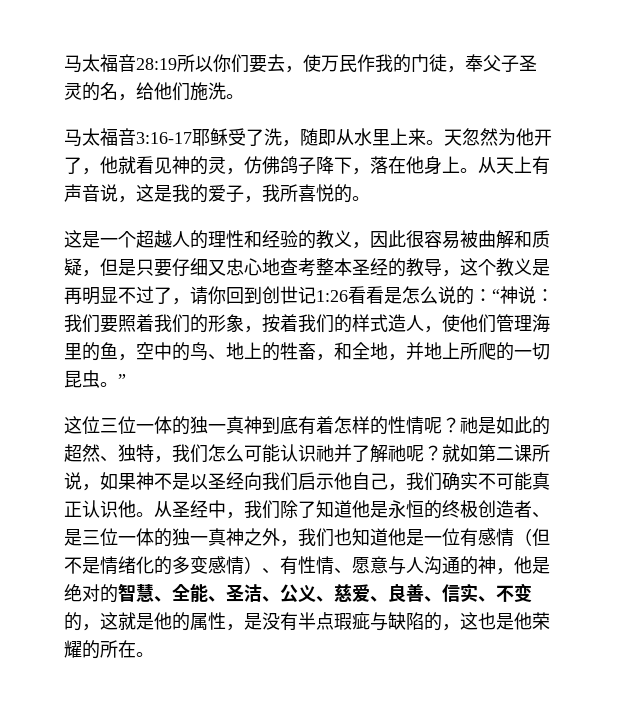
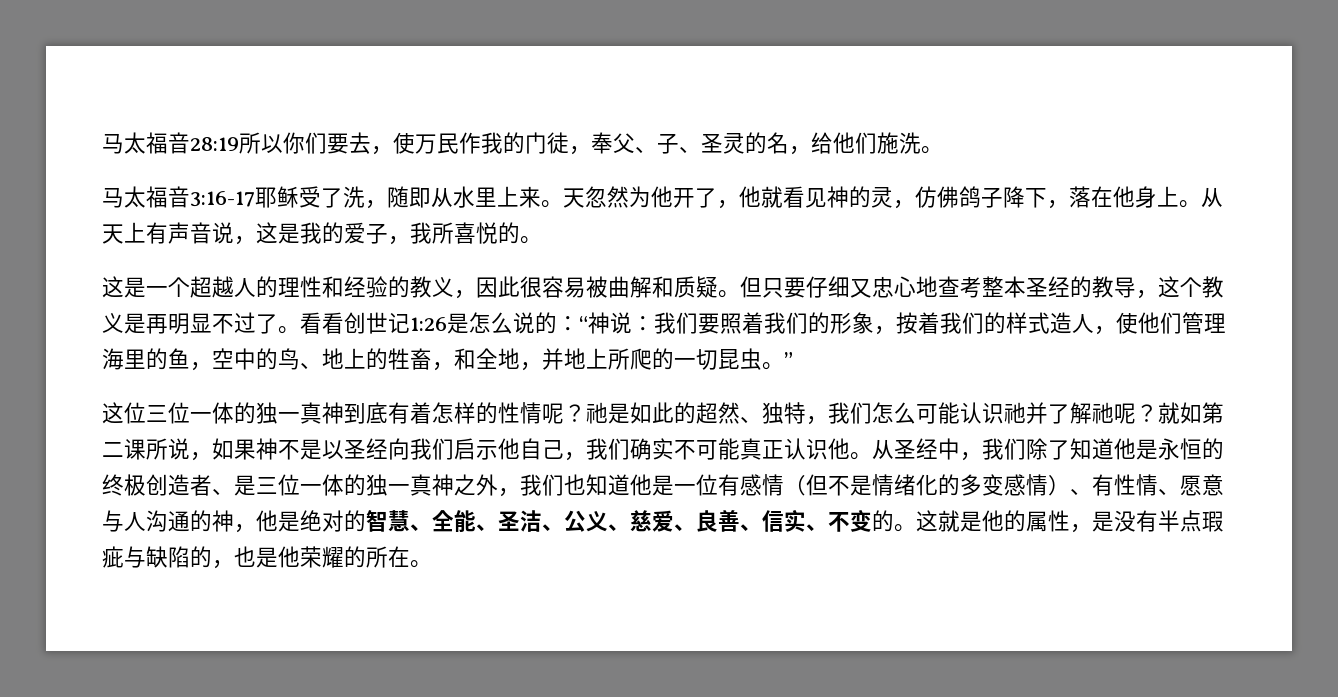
- 马太福音28:19所以你们要去，使万民作我的门徒，奉父子圣灵的名，给他们施洗。
+ 马太福音28:19所以你们要去，使万民作我的门徒，奉父、子、圣灵的名，给他们施洗。
- 这是一个超越人的理性和经验的教义，因此很容易被曲解和质疑，但是只要仔细又忠心地查考整本圣经的教导，这个教义是再明显不过了，请你回到创世记1:26看看是怎么说的：
+ 这是一个超越人的理性和经验的教义，因此很容易被曲解和质疑。但只要仔细又忠心地查考整本圣经的教导，这个教义是再明显不过了。看看创世记1:26是怎么说的：
- 从圣经中，我们除了知道他是永恒的终极创造者、是三位一体的独一真神之外，我们也知道他是一位有感情（但不是情绪化的多变感情）、有性情、愿意与人沟通的神，他是绝对的智慧、全能、圣洁、公义、慈爱、良善、信实、不变的，这就是他的属性，是没有半点瑕疵与缺陷的，这也是他荣耀的所在。
+ 从圣经中，我们除了知道他是永恒的终极创造者、是三位一体的独一真神之外，我们也知道他是一位有感情（但不是情绪化的多变感情）、有性情、愿意与人沟通的神，他是绝对的智慧、全能、圣洁、公义、慈爱、良善、信实、不变的。这就是他的属性，是没有半点瑕疵与缺陷的，也是他荣耀的所在。

